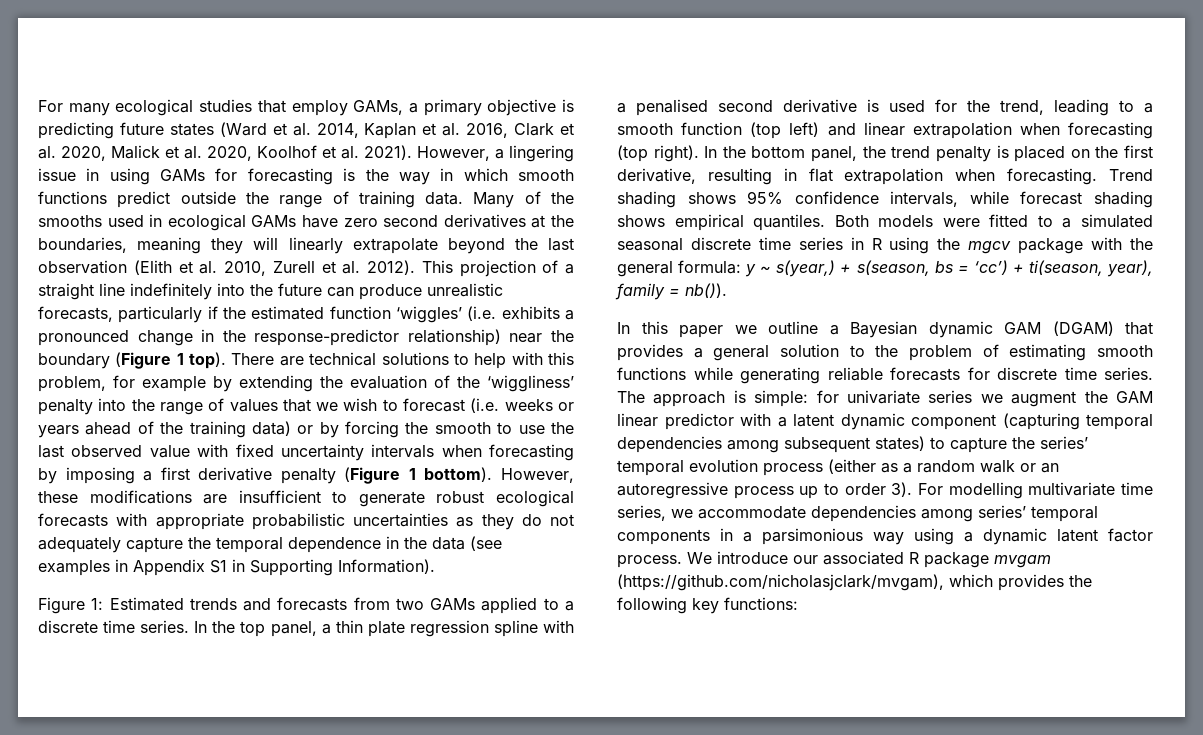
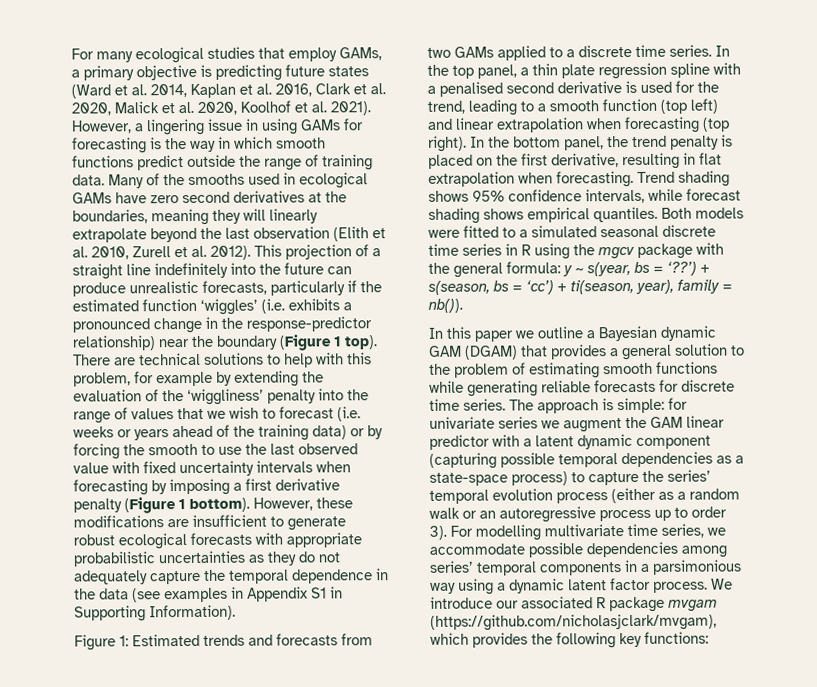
- Both models were fitted to a simulated seasonal discrete time series in R using the mgcv package with the general formula: y ~ s(year,) + s(season, bs = ‘cc’) + ti(season, year), family = nb()).
+ Both models were fitted to a simulated seasonal discrete time series in R using the mgcv package with the general formula: y ~ s(year, bs = ‘??’) + s(season, bs = ‘cc’) + ti(season, year), family = nb()).
- The approach is simple: for univariate series we augment the GAM linear predictor with a latent dynamic component (capturing temporal dependencies among subsequent states) to capture the series’ temporal evolution process (either as a random walk or an autoregressive process up to order 3).
+ The approach is simple: for univariate series we augment the GAM linear predictor with a latent dynamic component (capturing possible temporal dependencies as a state-space process) to capture the series’ temporal evolution process (either as a random walk or an autoregressive process up to order 3).
- For modelling multivariate time series, we accommodate dependencies among series’ temporal components in a parsimonious way using a dynamic latent factor process.
+ For modelling multivariate time series, we accommodate possible dependencies among series’ temporal components in a parsimonious way using a dynamic latent factor process.

